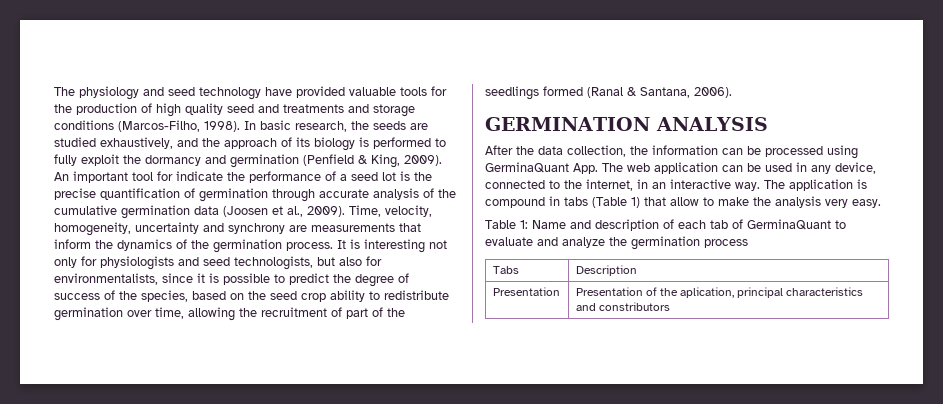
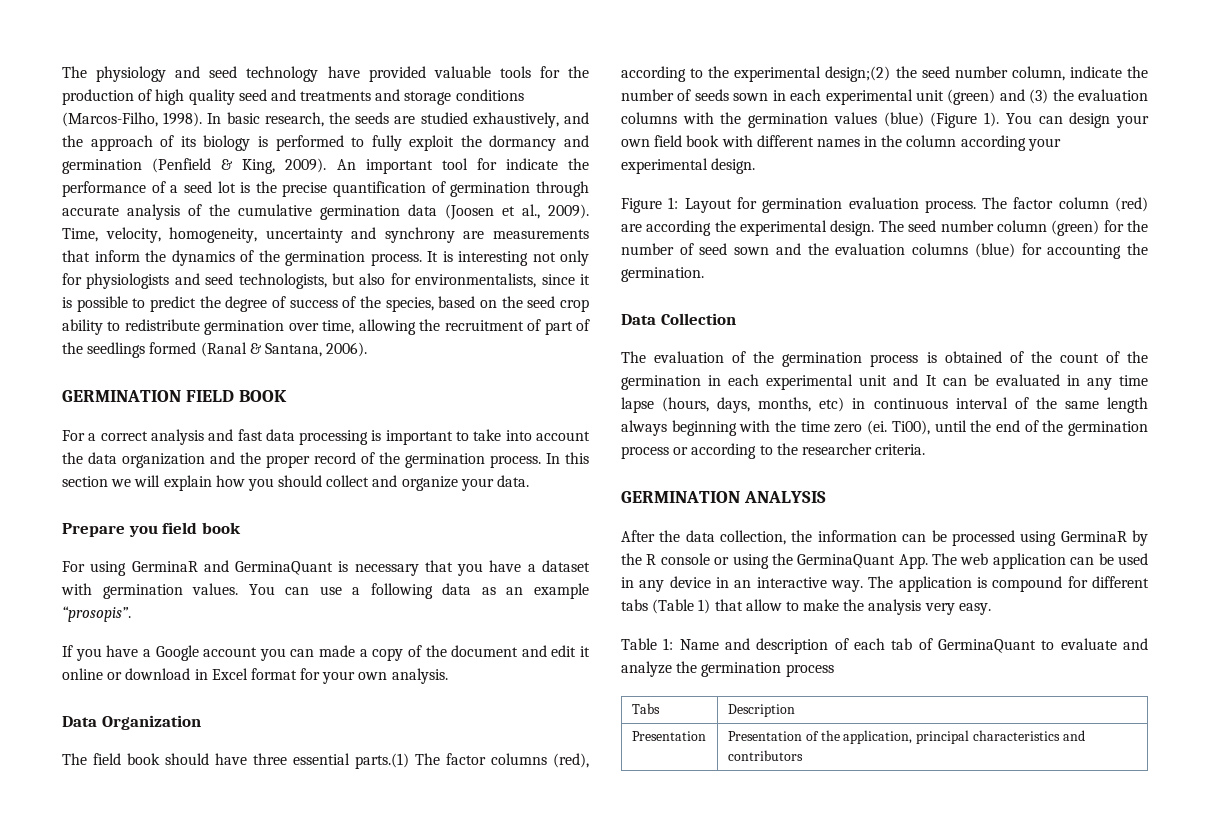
+ GERMINATION FIELD BOOK
+ For a correct analysis and fast data processing is important to take into account the data organization and the proper record of the germination process. In this section we will explain how you should collect and organize your data.
+ Prepare you field book
+ For using GerminaR and GerminaQuant is necessary that you have a dataset with germination values. You can use a following data as an example “prosopis”.
+ If you have a Google account you can made a copy of the document and edit it online or download in Excel format for your own analysis.
+ Data Organization
+ The field book should have three essential parts.(1) The factor columns (red), according to the experimental design;(2) the seed number column, indicate the number of seeds sown in each experimental unit (green) and (3) the evaluation columns with the germination values (blue) (Figure 1). You can design your own field book with different names in the column according your experimental design.
+ Figure 1: Layout for germination evaluation process. The factor column (red) are according the experimental design. The seed number column (green) for the number of seed sown and the evaluation columns (blue) for accounting the germination.
+ Data Collection
+ The evaluation of the germination process is obtained of the count of the germination in each experimental unit and It can be evaluated in any time lapse (hours, days, months, etc) in continuous interval of the same length always beginning with the time zero (ei. Ti00), until the end of the germination process or according to the researcher criteria.
- After the data collection, the information can be processed using GerminaQuant App. The web application can be used in any device, connected to the internet, in an interactive way.
+ After the data collection, the information can be processed using GerminaR by the R console or using the GerminaQuant App. The web application can be used in any device in an interactive way.
- The application is compound in tabs (Table 1) that allow to make the analysis very easy.
+ The application is compound for different tabs (Table 1) that allow to make the analysis very easy.
- Presentation | Presentation of the aplication, principal characteristics and constributors
+ Presentation | Presentation of the application, principal characteristics and contributors

